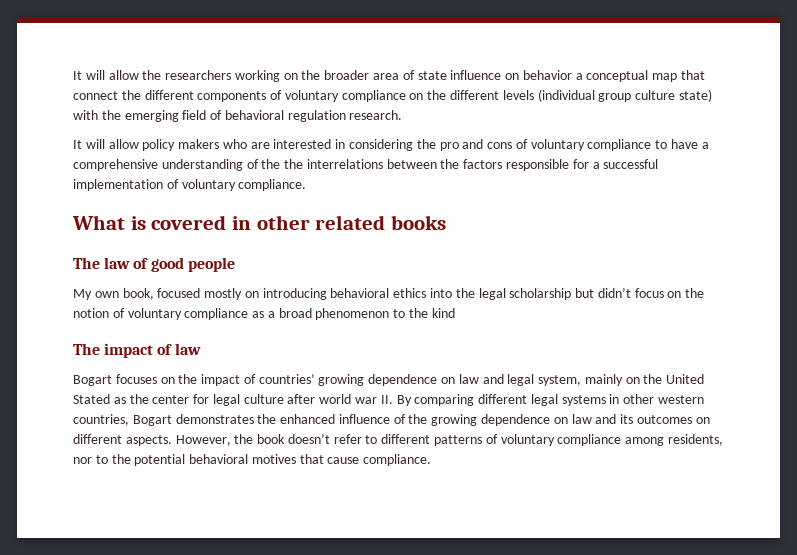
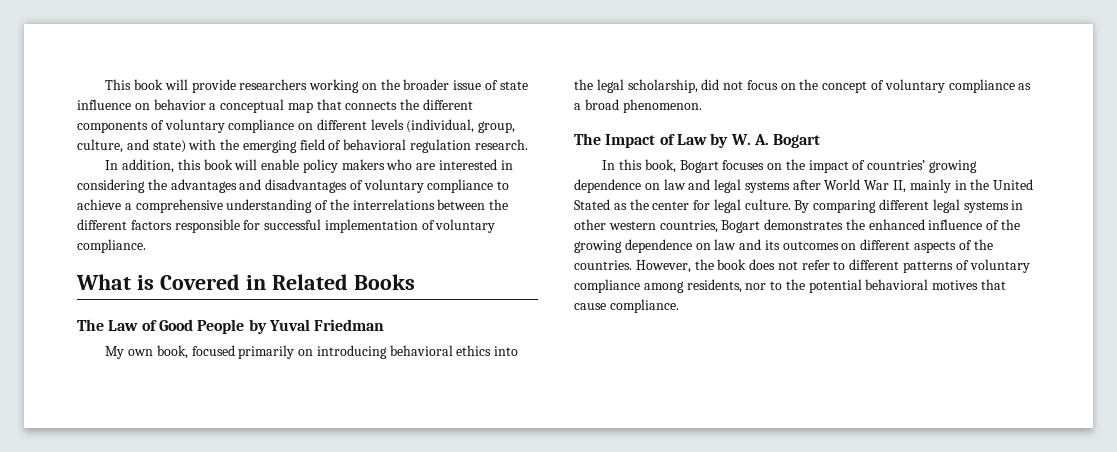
- It will allow the researchers working on the broader area of state influence on behavior a conceptual map that connect the different components of voluntary compliance on the different levels (individual group culture state) with the emerging field of behavioral regulation research.
+ This book will provide researchers working on the broader issue of state influence on behavior a conceptual map that connects the different components of voluntary compliance on different levels (individual, group, culture, and state) with the emerging field of behavioral regulation research.
- It will allow policy makers who are interested in considering the pro and cons of voluntary compliance to have a comprehensive understanding of the the interrelations between the factors responsible for a successful implementation of voluntary compliance.
+ In addition, this book will enable policy makers who are interested in considering the advantages and disadvantages of voluntary compliance to achieve a comprehensive understanding of the interrelations between the different factors responsible for successful implementation of voluntary compliance.
- What is covered in other related books
- The law of good people
+ What is Covered in Related Books
+ The Law of Good People by Yuval Friedman
- My own book, focused mostly on introducing behavioral ethics into the legal scholarship but didn’t focus on the notion of voluntary compliance as a broad phenomenon to the kind
- The impact of law
- Bogart focuses on the impact of countries’ growing dependence on law and legal system, mainly on the United Stated as the center for legal culture after world war II. By comparing different legal systems in other western countries, Bogart demonstrates the enhanced influence of the growing dependence on law and its outcomes on different aspects.
+ My own book, focused primarily on introducing behavioral ethics into the legal scholarship, did not focus on the concept of voluntary compliance as a broad phenomenon.
+ The Impact of Law by W. A. Bogart
+ In this book, Bogart focuses on the impact of countries’ growing dependence on law and legal systems after World War II, mainly in the United Stated as the center for legal culture. By comparing different legal systems in other western countries, Bogart demonstrates the enhanced influence of the growing dependence on law and its outcomes on different aspects of the countries.
- However, the book doesn’t refer to different patterns of voluntary compliance among residents, nor to the potential behavioral motives that cause compliance.
+ However, the book does not refer to different patterns of voluntary compliance among residents, nor to the potential behavioral motives that cause compliance.

